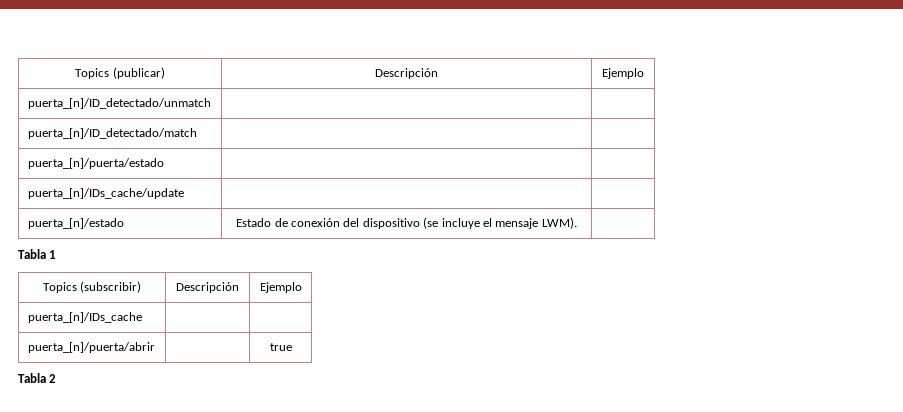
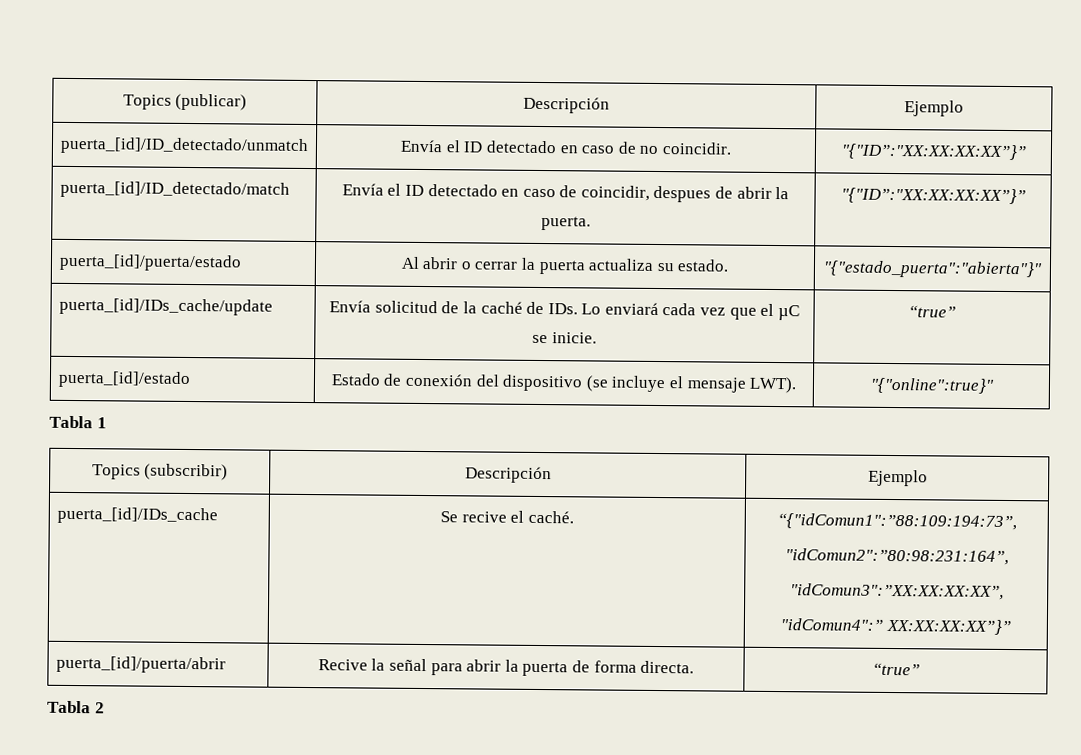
- puerta_[n]/ID_detectado/unmatch | |
- puerta_[n]/ID_detectado/match | |
- puerta_[n]/puerta/estado | |
- puerta_[n]/IDs_cache/update | |
- puerta_[n]/estado | Estado de conexión del dispositivo (se incluye el mensaje LWM). |
+ puerta_[id]/ID_detectado/unmatch | Envía el ID detectado en caso de no coincidir. | "{"ID”:"XX:XX:XX:XX”}”
+ puerta_[id]/ID_detectado/match | Envía el ID detectado en caso de coincidir, despues de abrir la puerta. | "{"ID”:"XX:XX:XX:XX”}”
+ puerta_[id]/puerta/estado | Al abrir o cerrar la puerta actualiza su estado. | "{"estado_puerta":"abierta"}"
+ puerta_[id]/IDs_cache/update | Envía solicitud de la caché de IDs. Lo enviará cada vez que el µC se inicie. | “true”
+ puerta_[id]/estado | Estado de conexión del dispositivo (se incluye el mensaje LWT). | "{"online":true}"
- puerta_[n]/IDs_cache | |
- puerta_[n]/puerta/abrir | | true
+ puerta_[id]/IDs_cache | Se recive el caché. | “{"idComun1":”88:109:194:73”,
+ "idComun2":”80:98:231:164”,
+ "idComun3":”XX:XX:XX:XX”,
+ "idComun4":” XX:XX:XX:XX”}”
+ puerta_[id]/puerta/abrir | Recive la señal para abrir la puerta de forma directa. | “true”

